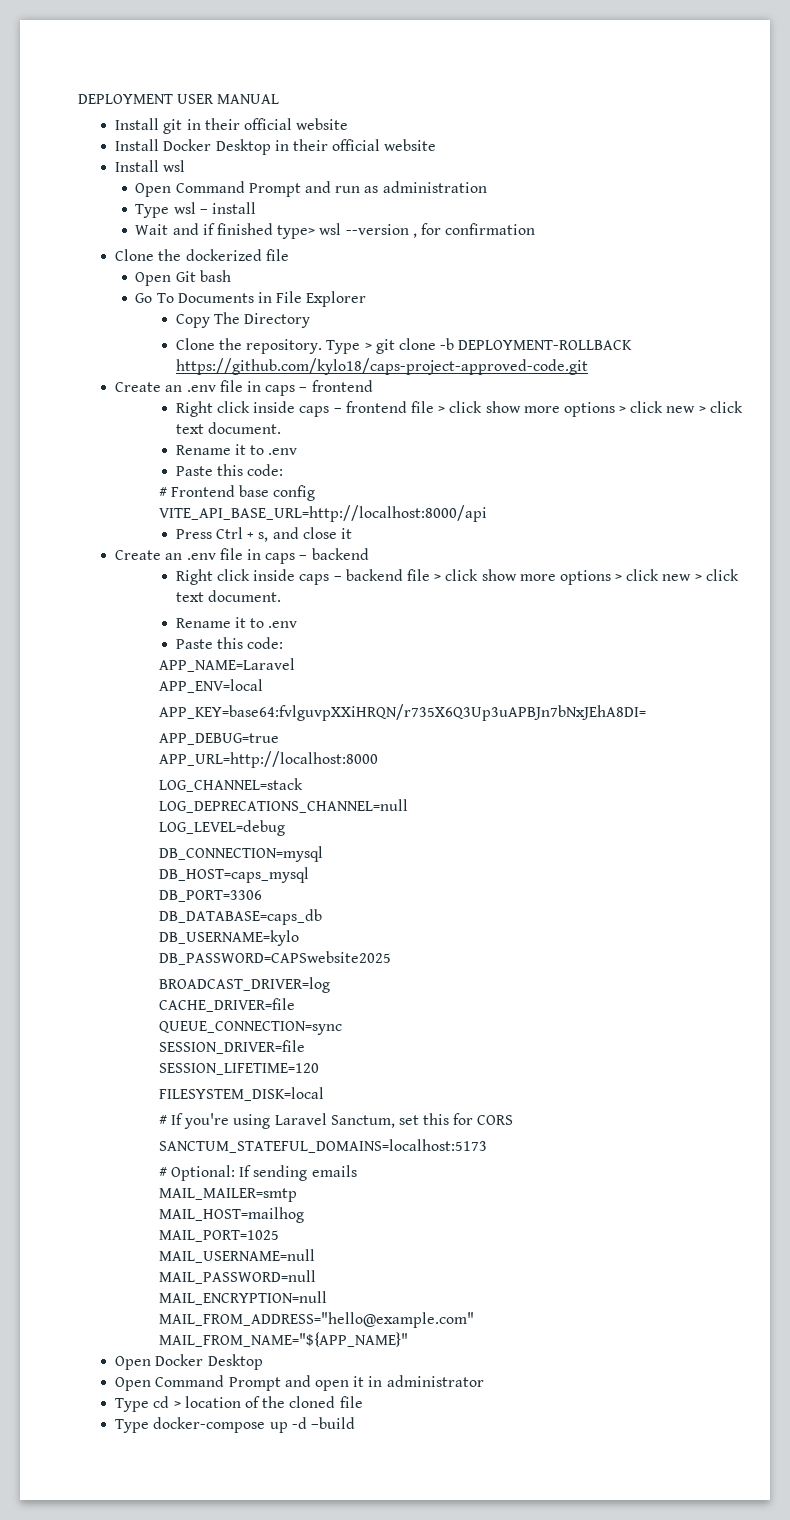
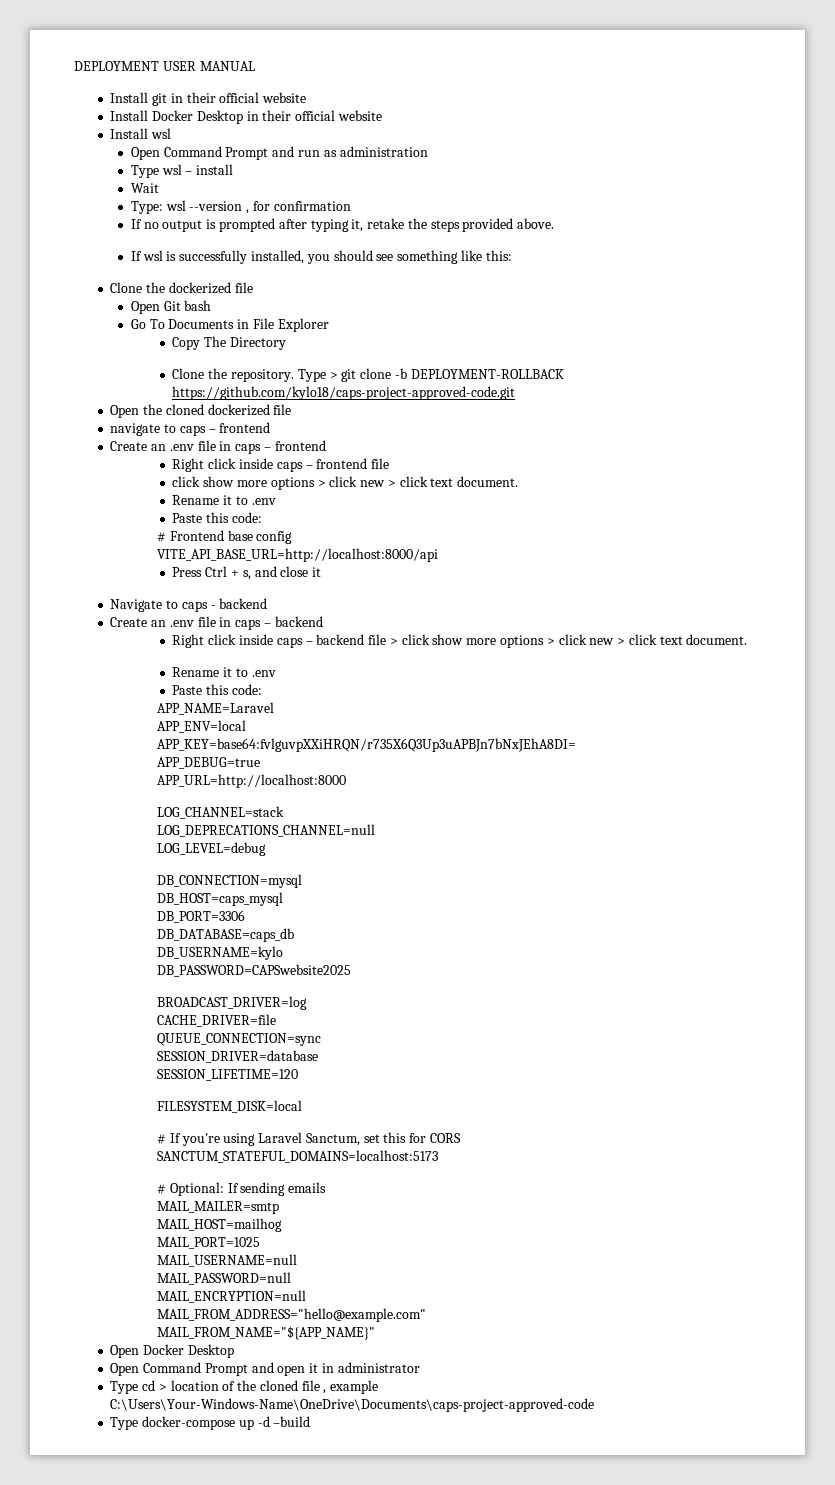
- Wait and if finished type> wsl --version , for confirmation
+ Wait
+ Type: wsl --version , for confirmation
+ If no output is prompted after typing it, retake the steps provided above.
+ If wsl is successfully installed, you should see something like this:
+ Open the cloned dockerized file
+ navigate to caps – frontend
- Right click inside caps – frontend file > click show more options > click new > click text document.
+ Right click inside caps – frontend file
+ click show more options > click new > click text document.
+ Navigate to caps - backend
- SESSION_DRIVER=file
+ SESSION_DRIVER=database
- Type cd > location of the cloned file
+ Type cd > location of the cloned file , example C:\Users\Your-Windows-Name\OneDrive\Documents\caps-project-approved-code

